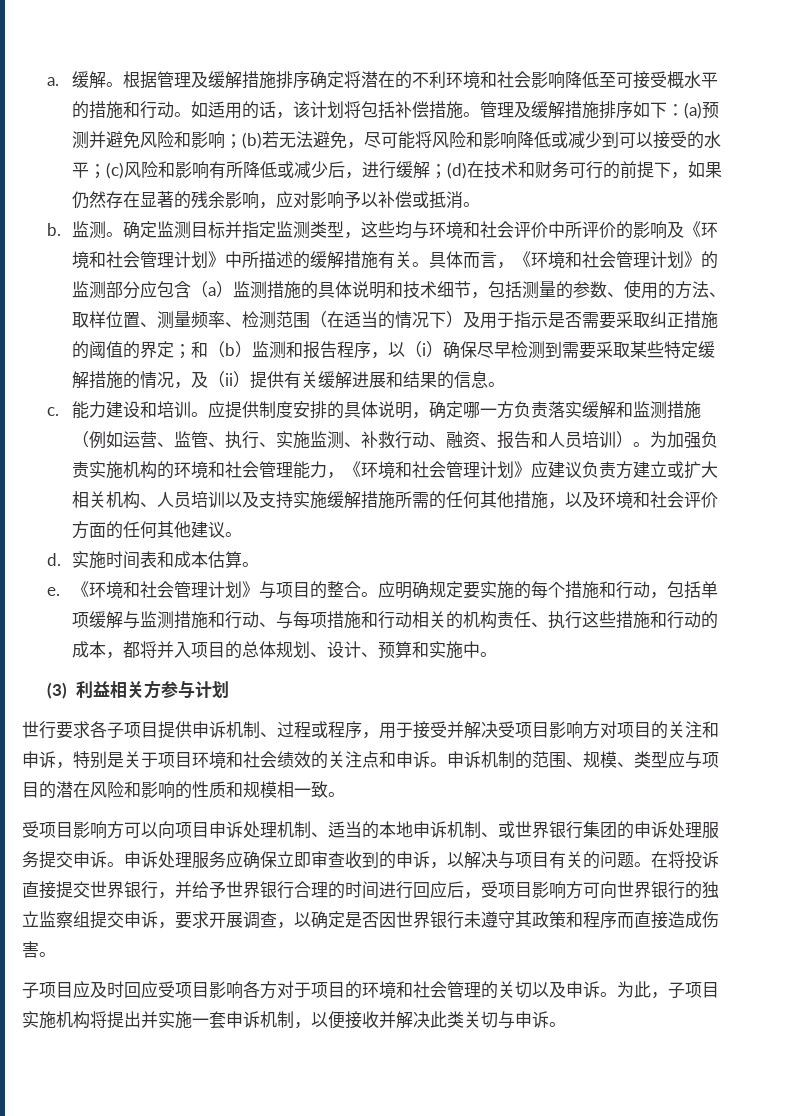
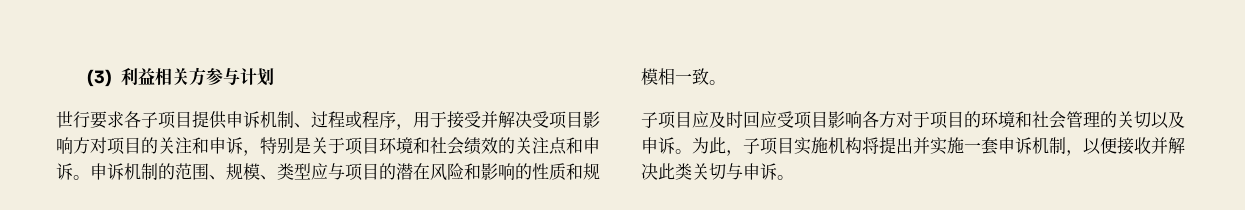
- a.缓解。根据管理及缓解措施排序确定将潜在的不利环境和社会影响降低至可接受概水平的措施和行动。如适用的话，该计划将包括补偿措施。管理及缓解措施排序如下：(a)预测并避免风险和影响；(b)若无法避免，尽可能将风险和影响降低或减少到可以接受的水平；(c)风险和影响有所降低或减少后，进行缓解；(d)在技术和财务可行的前提下，如果仍然存在显著的残余影响，应对影响予以补偿或抵消。
- b.监测。确定监测目标并指定监测类型，这些均与环境和社会评价中所评价的影响及《环境和社会管理计划》中所描述的缓解措施有关。具体而言，《环境和社会管理计划》的监测部分应包含（a）监测措施的具体说明和技术细节，包括测量的参数、使用的方法、取样位置、测量频率、检测范围（在适当的情况下）及用于指示是否需要采取纠正措施的阈值的界定；和（b）监测和报告程序，以（i）确保尽早检测到需要采取某些特定缓解措施的情况，及（ii）提供有关缓解进展和结果的信息。
- c.能力建设和培训。应提供制度安排的具体说明，确定哪一方负责落实缓解和监测措施（例如运营、监管、执行、实施监测、补救行动、融资、报告和人员培训）。为加强负责实施机构的环境和社会管理能力，《环境和社会管理计划》应建议负责方建立或扩大相关机构、人员培训以及支持实施缓解措施所需的任何其他措施，以及环境和社会评价方面的任何其他建议。
- d.实施时间表和成本估算。
- e.《环境和社会管理计划》与项目的整合。应明确规定要实施的每个措施和行动，包括单项缓解与监测措施和行动、与每项措施和行动相关的机构责任、执行这些措施和行动的成本，都将并入项目的总体规划、设计、预算和实施中。
- 受项目影响方可以向项目申诉处理机制、适当的本地申诉机制、或世界银行集团的申诉处理服务提交申诉。申诉处理服务应确保立即审查收到的申诉，以解决与项目有关的问题。在将投诉直接提交世界银行，并给予世界银行合理的时间进行回应后，受项目影响方可向世界银行的独立监察组提交申诉，要求开展调查，以确定是否因世界银行未遵守其政策和程序而直接造成伤害。

